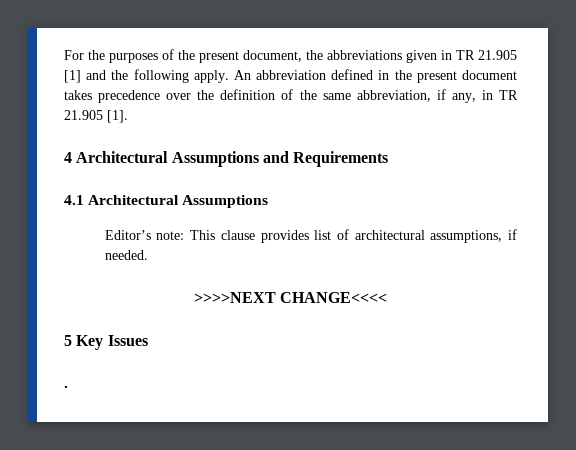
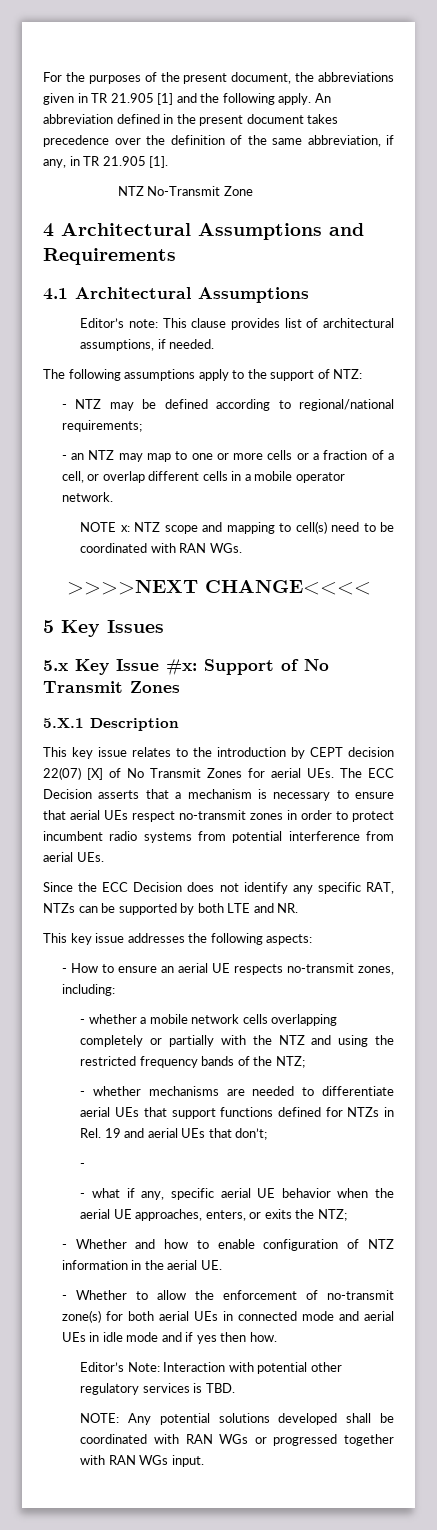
+ NTZ No-Transmit Zone
+ The following assumptions apply to the support of NTZ:
+ - NTZ may be defined according to regional/national requirements;
+ - an NTZ may map to one or more cells or a fraction of a cell, or overlap different cells in a mobile operator network.
+ NOTE x: NTZ scope and mapping to cell(s) need to be coordinated with RAN WGs.
- .
+ 5.x Key Issue #x: Support of No Transmit Zones
+ 5.X.1 Description
+ This key issue relates to the introduction by CEPT decision 22(07) [X] of No Transmit Zones for aerial UEs. The ECC Decision asserts that a mechanism is necessary to ensure that aerial UEs respect no-transmit zones in order to protect incumbent radio systems from potential interference from aerial UEs.
+ Since the ECC Decision does not identify any specific RAT, NTZs can be supported by both LTE and NR.
+ This key issue addresses the following aspects:
+ - How to ensure an aerial UE respects no-transmit zones, including:
+ - whether a mobile network cells overlapping completely or partially with the NTZ and using the restricted frequency bands of the NTZ;
+ - whether mechanisms are needed to differentiate aerial UEs that support functions defined for NTZs in Rel. 19 and aerial UEs that don’t;
+ -
+ - what if any, specific aerial UE behavior when the aerial UE approaches, enters, or exits the NTZ;
+ - Whether and how to enable configuration of NTZ information in the aerial UE.
+ - Whether to allow the enforcement of no-transmit zone(s) for both aerial UEs in connected mode and aerial UEs in idle mode and if yes then how.
+ Editor’s Note: Interaction with potential other regulatory services is TBD.
+ NOTE: Any potential solutions developed shall be coordinated with RAN WGs or progressed together with RAN WGs input.

